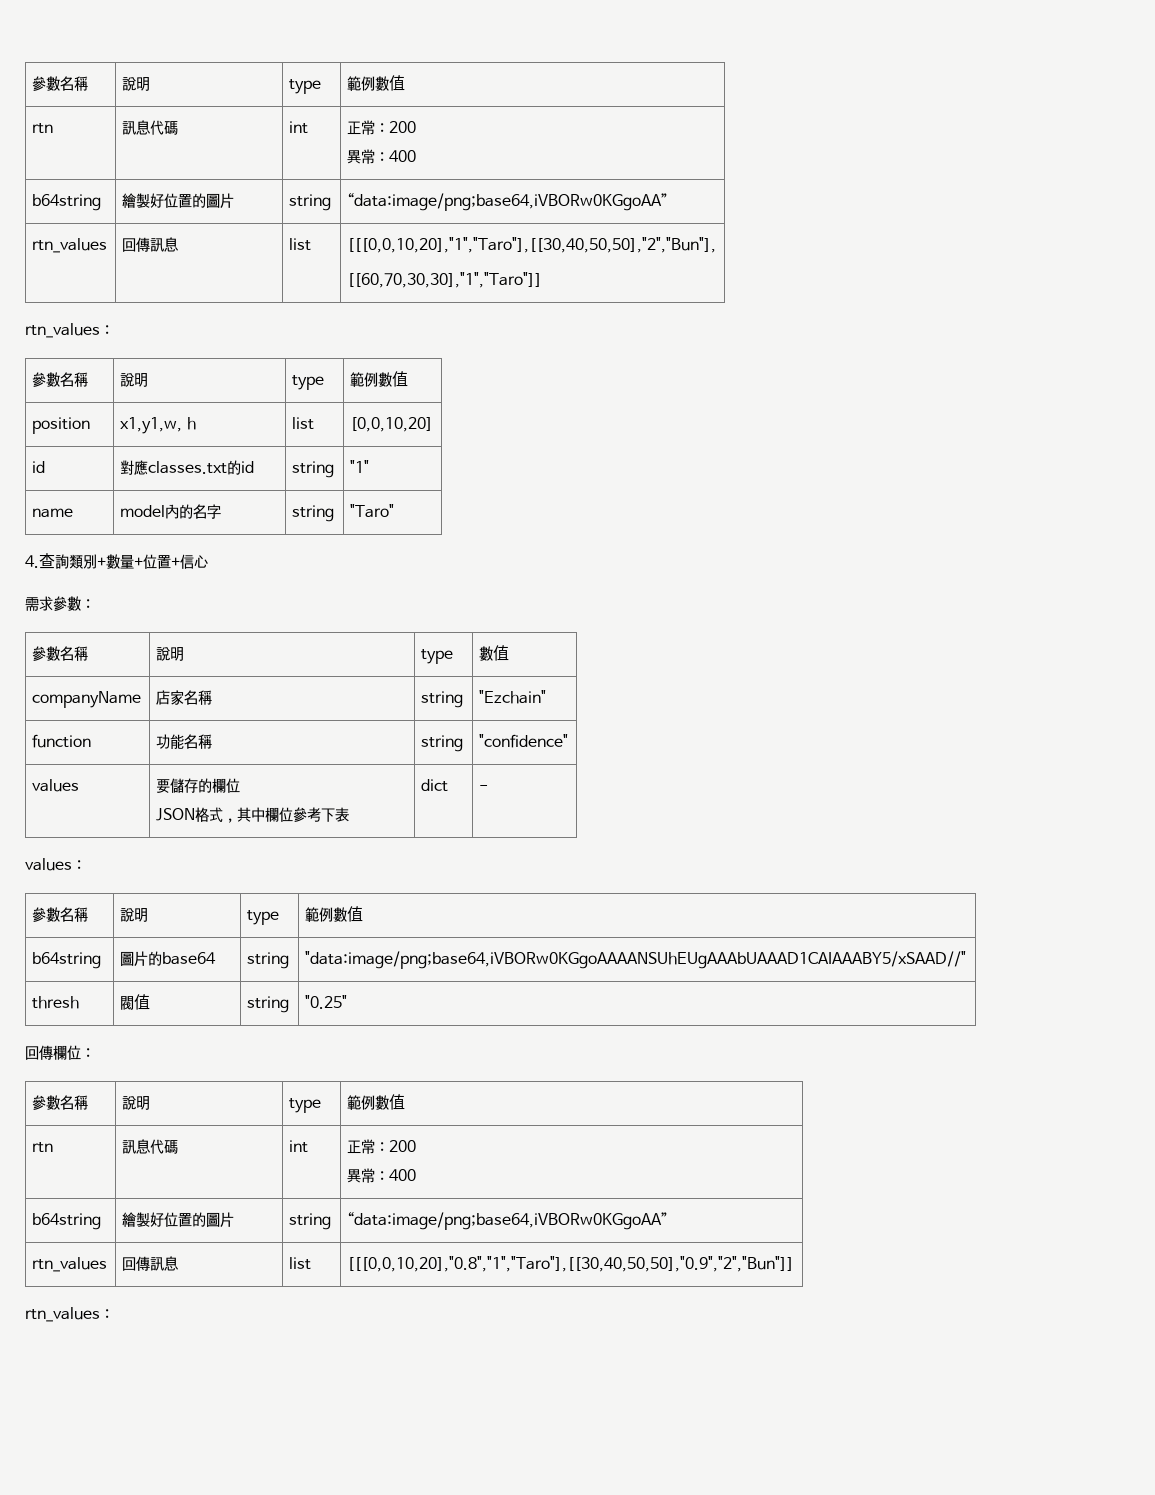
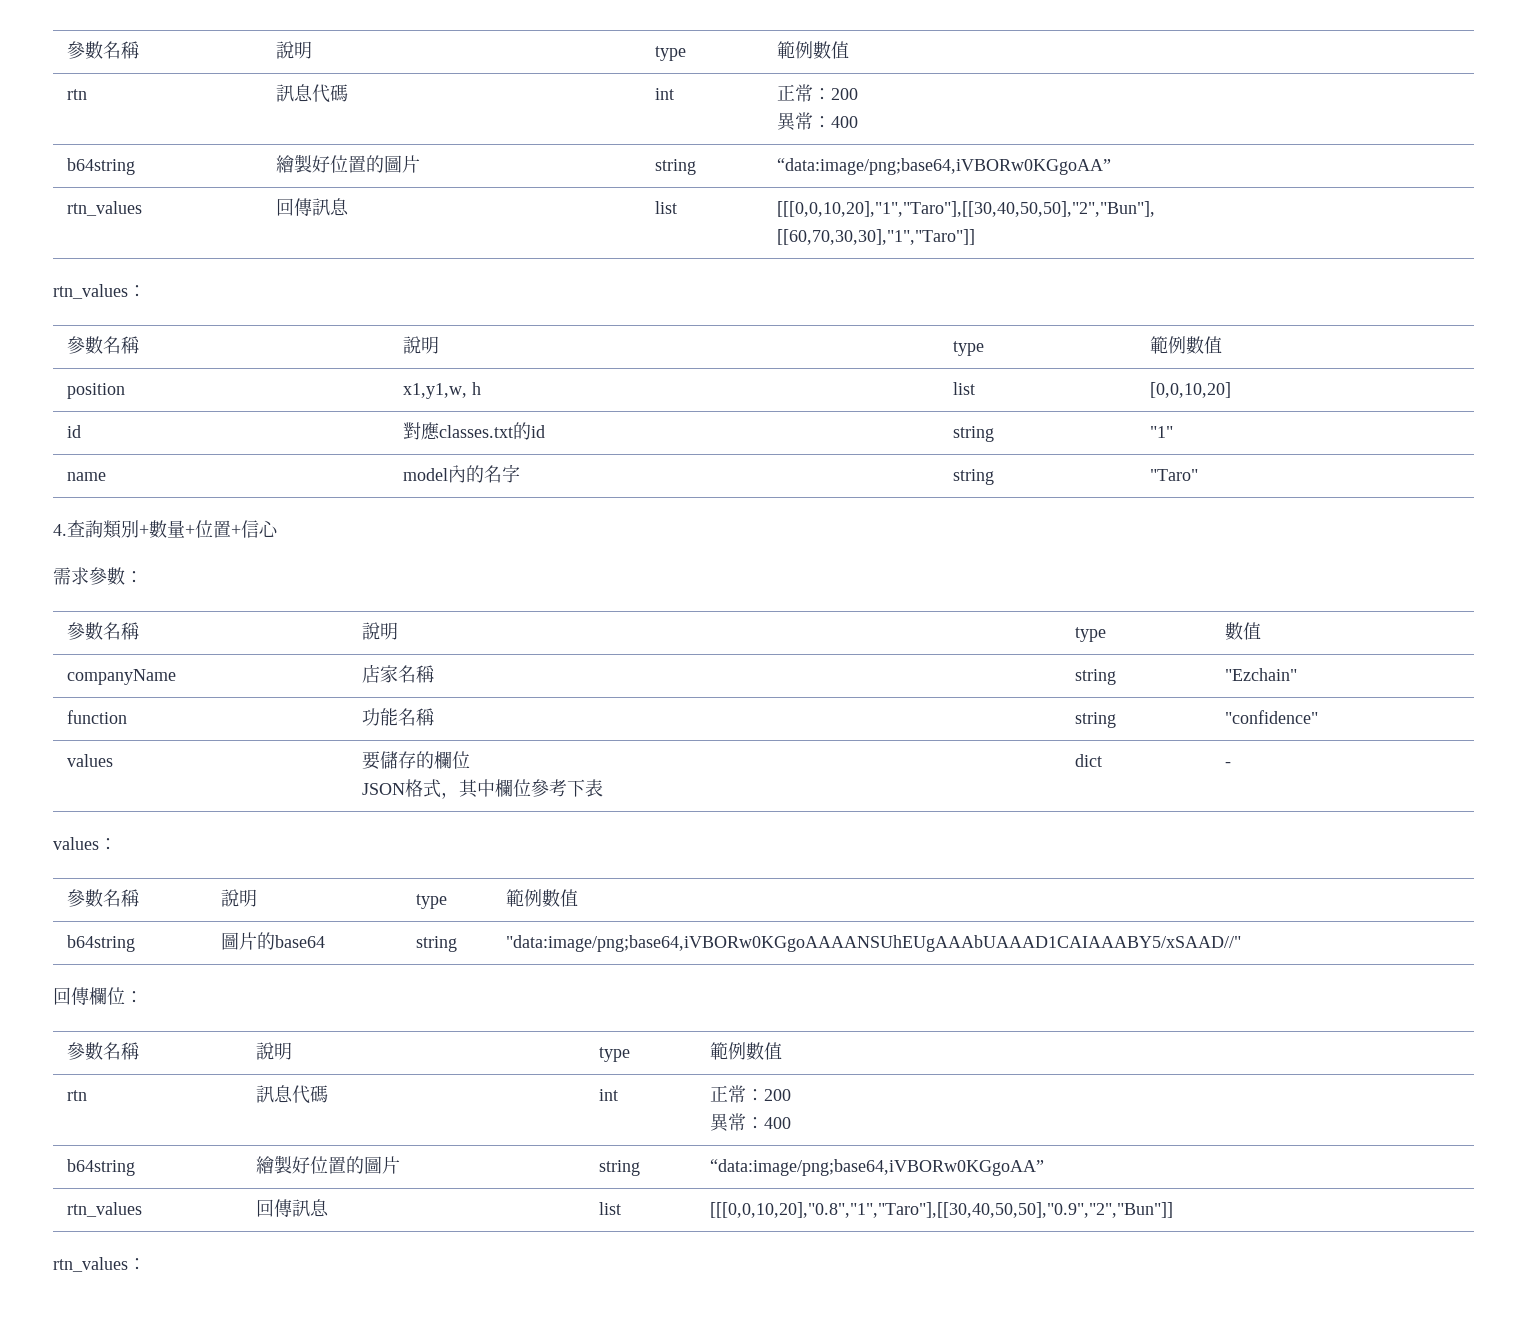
- thresh | 閥值 | string | "0.25"

